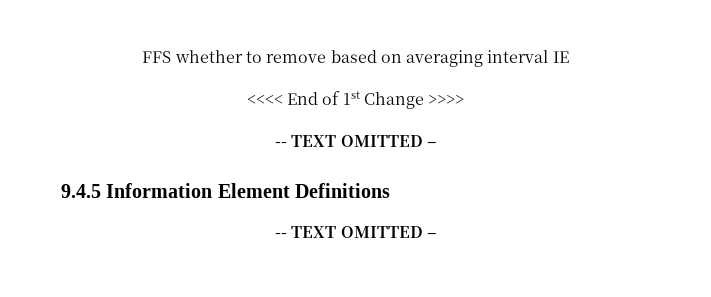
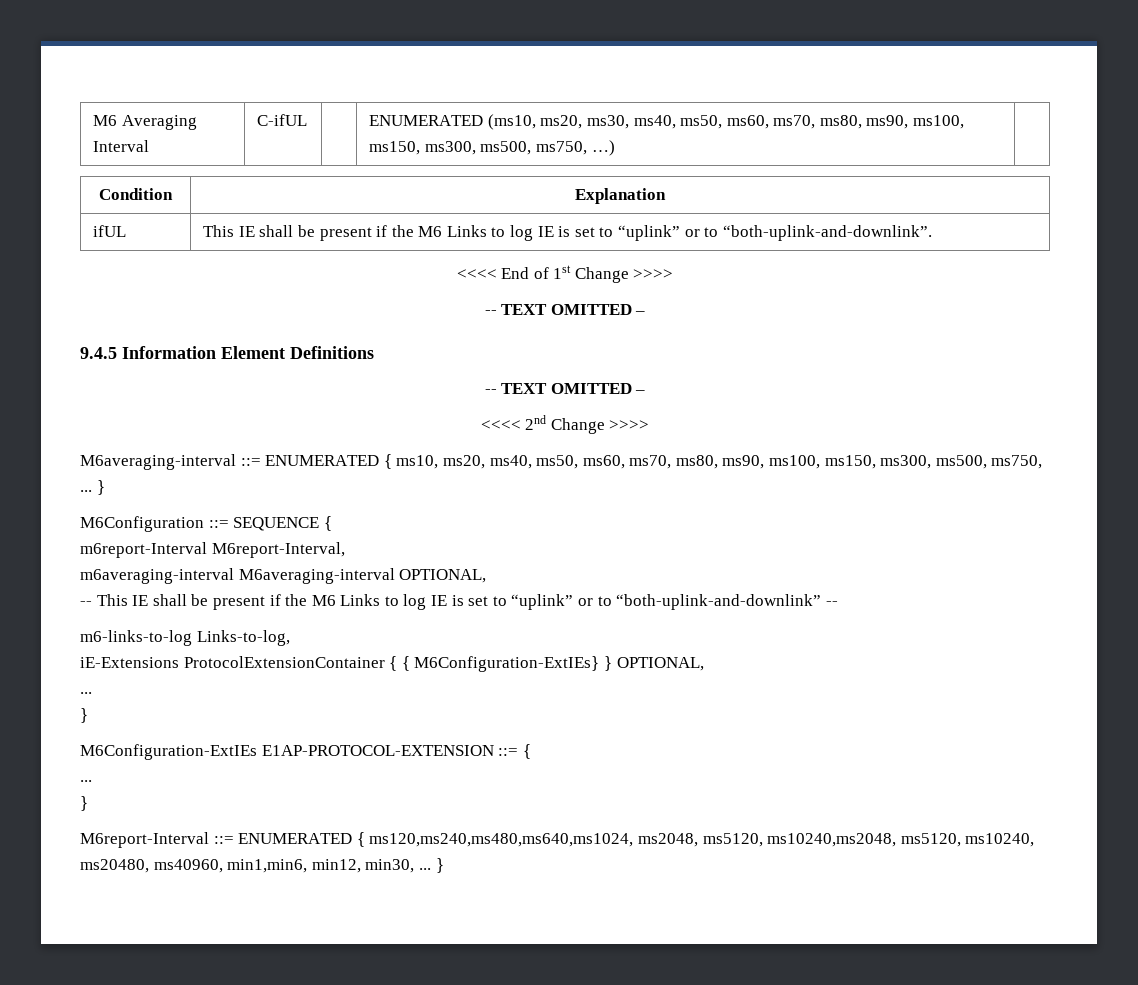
- FFS whether to remove based on averaging interval IE
+ M6 Averaging Interval | C-ifUL | | ENUMERATED (ms10, ms20, ms30, ms40, ms50, ms60, ms70, ms80, ms90, ms100, ms150, ms300, ms500, ms750, …) |
+ Condition | Explanation
+ ifUL | This IE shall be present if the M6 Links to log IE is set to “uplink” or to “both-uplink-and-downlink”.
+ <<<< 2nd Change >>>>
+ M6averaging-interval ::= ENUMERATED { ms10, ms20, ms40, ms50, ms60, ms70, ms80, ms90, ms100, ms150, ms300, ms500, ms750, ... }
+ M6Configuration ::= SEQUENCE {
+ m6report-Interval M6report-Interval,
+ m6averaging-interval M6averaging-interval OPTIONAL,
+ -- This IE shall be present if the M6 Links to log IE is set to “uplink” or to “both-uplink-and-downlink” --
+ m6-links-to-log Links-to-log,
+ iE-Extensions ProtocolExtensionContainer { { M6Configuration-ExtIEs} } OPTIONAL,
+ ...
+ }
+ M6Configuration-ExtIEs E1AP-PROTOCOL-EXTENSION ::= {
+ ...
+ }
+ M6report-Interval ::= ENUMERATED { ms120,ms240,ms480,ms640,ms1024, ms2048, ms5120, ms10240,ms2048, ms5120, ms10240, ms20480, ms40960, min1,min6, min12, min30, ... }

